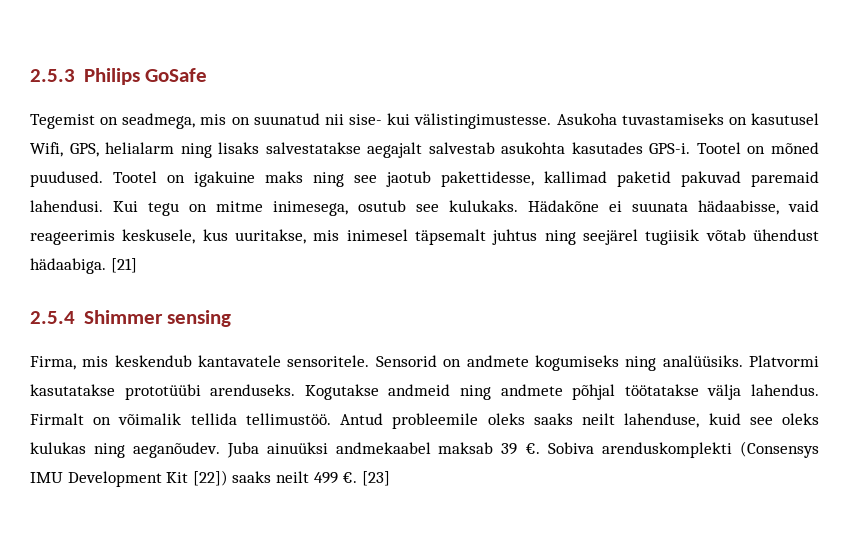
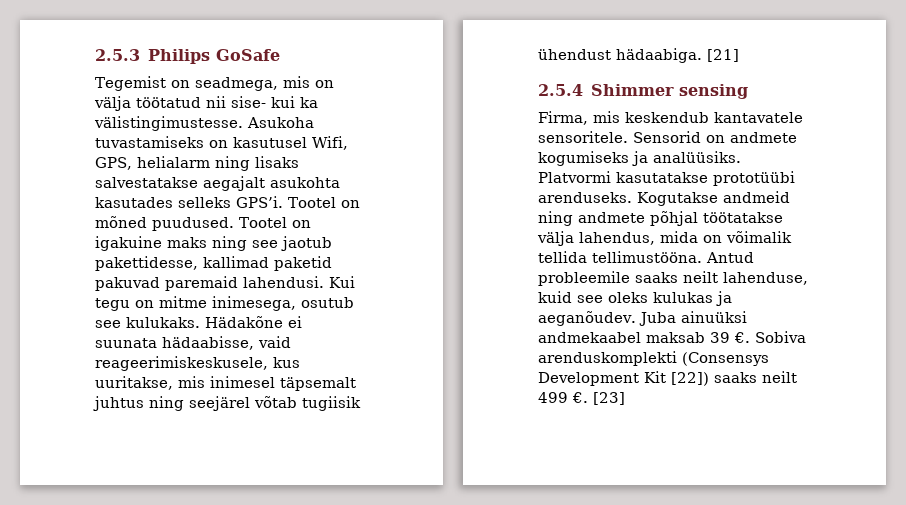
- Tegemist on seadmega, mis on suunatud nii sise- kui välistingimustesse.
+ Tegemist on seadmega, mis on välja töötatud nii sise- kui ka välistingimustesse.
- Asukoha tuvastamiseks on kasutusel Wifi, GPS, helialarm ning lisaks salvestatakse aegajalt salvestab asukohta kasutades GPS-i.
+ Asukoha tuvastamiseks on kasutusel Wifi, GPS, helialarm ning lisaks salvestatakse aegajalt asukohta kasutades selleks GPS’i.
- Hädakõne ei suunata hädaabisse, vaid reageerimis keskusele, kus uuritakse, mis inimesel täpsemalt juhtus ning seejärel tugiisik võtab ühendust hädaabiga.
+ Hädakõne ei suunata hädaabisse, vaid reageerimiskeskusele, kus uuritakse, mis inimesel täpsemalt juhtus ning seejärel võtab tugiisik ühendust hädaabiga.
- Sensorid on andmete kogumiseks ning analüüsiks.
+ Sensorid on andmete kogumiseks ja analüüsiks.
- Kogutakse andmeid ning andmete põhjal töötatakse välja lahendus. Firmalt on võimalik tellida tellimustöö.
+ Kogutakse andmeid ning andmete põhjal töötatakse välja lahendus, mida on võimalik tellida tellimustööna.
- Antud probleemile oleks saaks neilt lahenduse, kuid see oleks kulukas ning aeganõudev.
+ Antud probleemile saaks neilt lahenduse, kuid see oleks kulukas ja aeganõudev.
- Sobiva arenduskomplekti (Consensys IMU Development Kit [22]) saaks neilt 499 €.
+ Sobiva arenduskomplekti (Consensys Development Kit [22]) saaks neilt 499 €.

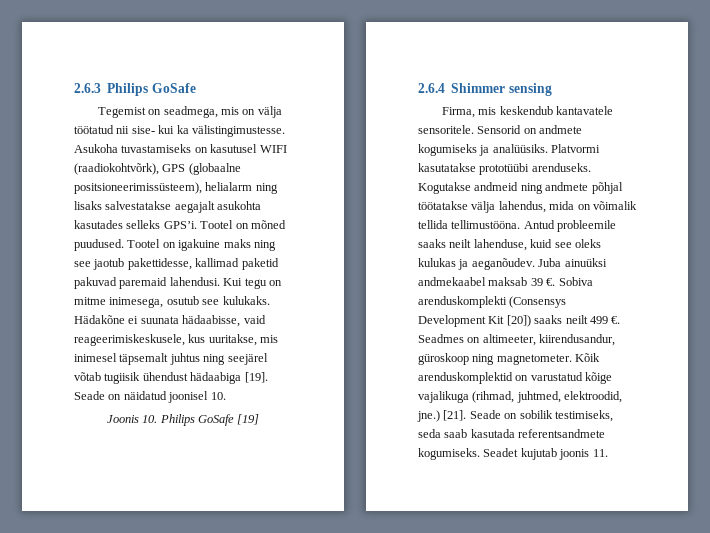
- 2.5.3 Philips GoSafe
+ 2.6.3 Philips GoSafe
- Asukoha tuvastamiseks on kasutusel Wifi, GPS, helialarm ning lisaks salvestatakse aegajalt asukohta kasutades selleks GPS’i.
+ Asukoha tuvastamiseks on kasutusel WIFI (raadiokohtvõrk), GPS (globaalne positsioneerimissüsteem), helialarm ning lisaks salvestatakse aegajalt asukohta kasutades selleks GPS’i.
- Hädakõne ei suunata hädaabisse, vaid reageerimiskeskusele, kus uuritakse, mis inimesel täpsemalt juhtus ning seejärel võtab tugiisik ühendust hädaabiga. [21]
- 2.5.4 Shimmer sensing
+ Hädakõne ei suunata hädaabisse, vaid reageerimiskeskusele, kus uuritakse, mis inimesel täpsemalt juhtus ning seejärel võtab tugiisik ühendust hädaabiga [19]. Seade on näidatud joonisel 10.
+ Joonis 10. Philips GoSafe [19]
+ 2.6.4 Shimmer sensing
- Sobiva arenduskomplekti (Consensys Development Kit [22]) saaks neilt 499 €.
+ Sobiva arenduskomplekti (Consensys Development Kit [20]) saaks neilt 499 €.
- [23]
+ Seadmes on altimeeter, kiirendusandur, güroskoop ning magnetometer. Kõik arenduskomplektid on varustatud kõige vajalikuga (rihmad, juhtmed, elektroodid, jne.) [21]. Seade on sobilik testimiseks, seda saab kasutada referentsandmete kogumiseks. Seadet kujutab joonis 11.

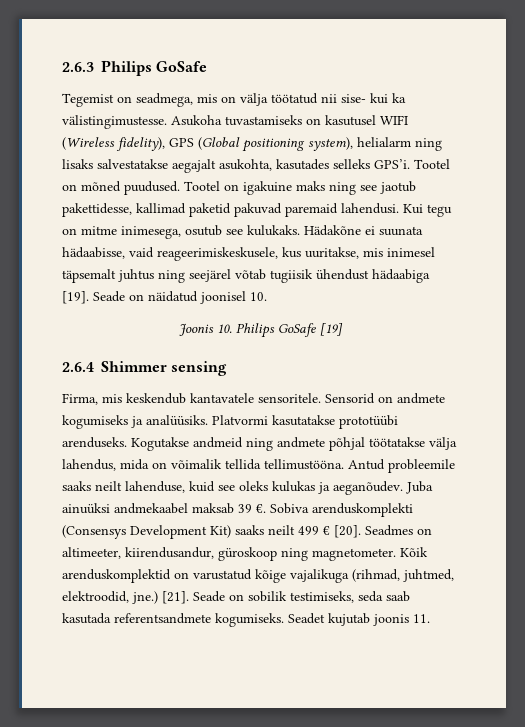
- Asukoha tuvastamiseks on kasutusel WIFI (raadiokohtvõrk), GPS (globaalne positsioneerimissüsteem), helialarm ning lisaks salvestatakse aegajalt asukohta kasutades selleks GPS’i.
+ Asukoha tuvastamiseks on kasutusel WIFI (Wireless fidelity), GPS (Global positioning system), helialarm ning lisaks salvestatakse aegajalt asukohta, kasutades selleks GPS’i.
- Sobiva arenduskomplekti (Consensys Development Kit [20]) saaks neilt 499 €.
+ Sobiva arenduskomplekti (Consensys Development Kit) saaks neilt 499 € [20].

